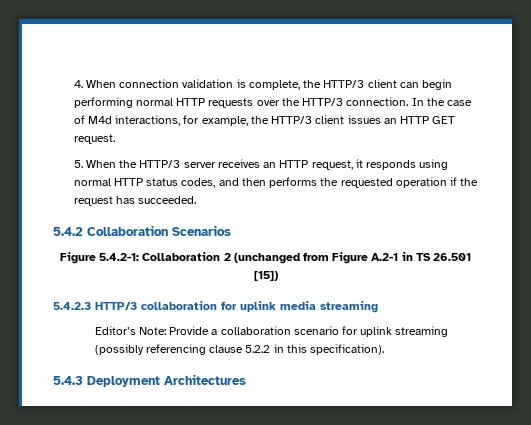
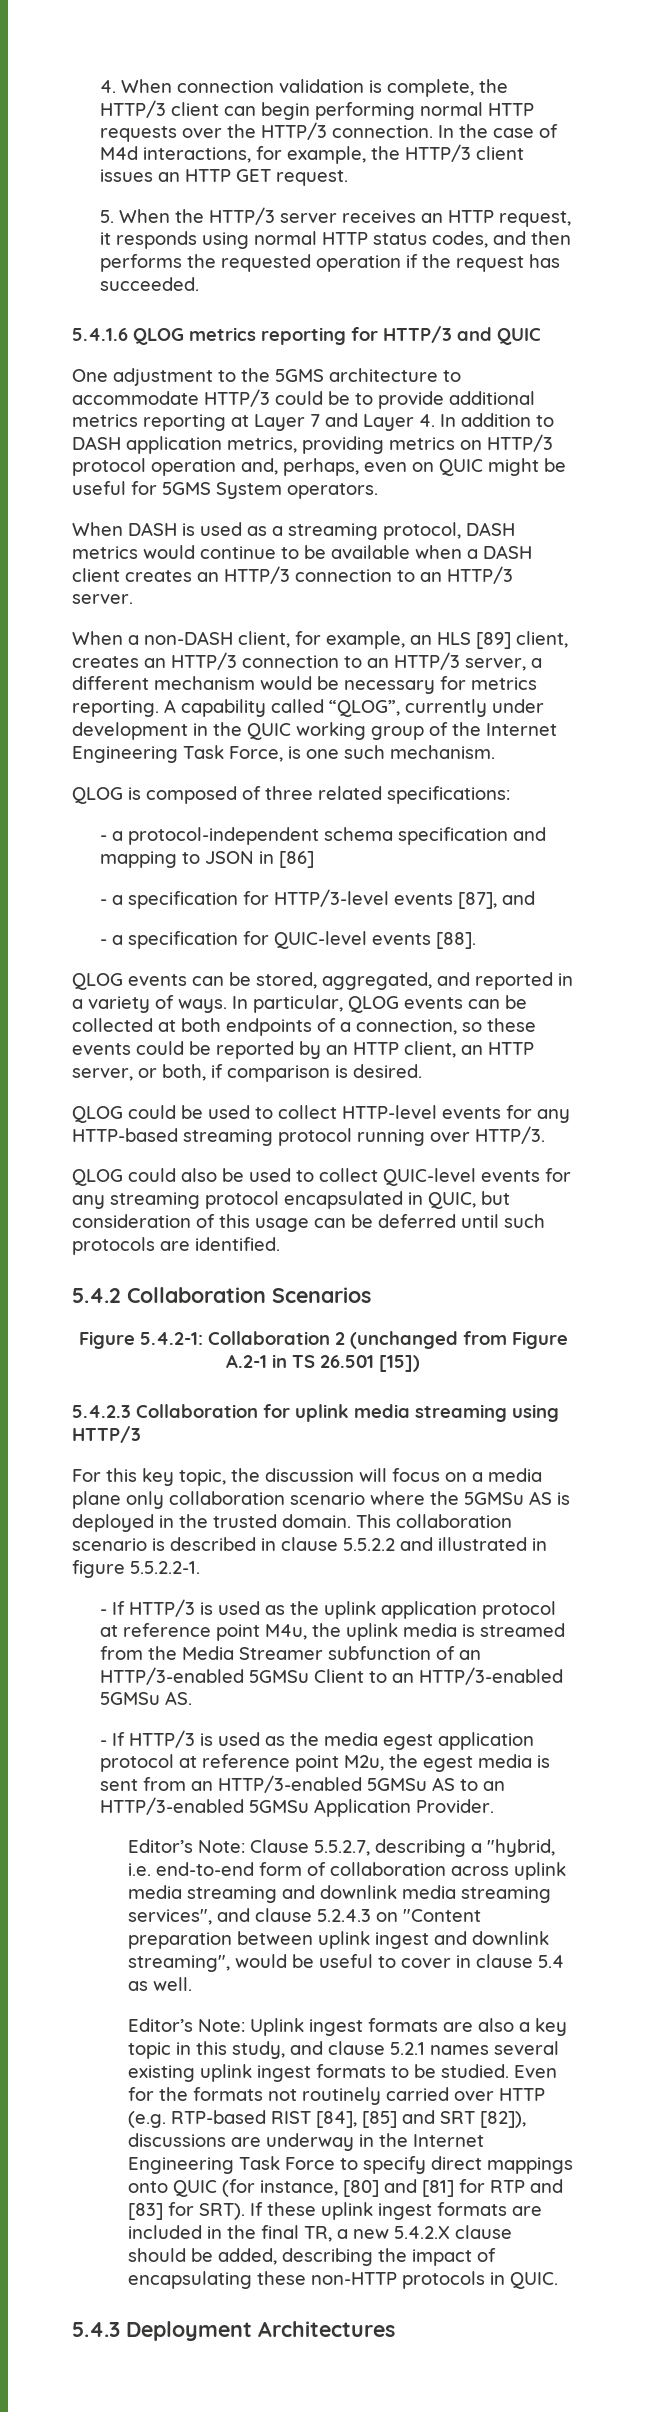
+ 5.4.1.6 QLOG metrics reporting for HTTP/3 and QUIC
+ One adjustment to the 5GMS architecture to accommodate HTTP/3 could be to provide additional metrics reporting at Layer 7 and Layer 4. In addition to DASH application metrics, providing metrics on HTTP/3 protocol operation and, perhaps, even on QUIC might be useful for 5GMS System operators.
+ When DASH is used as a streaming protocol, DASH metrics would continue to be available when a DASH client creates an HTTP/3 connection to an HTTP/3 server.
+ When a non-DASH client, for example, an HLS [89] client, creates an HTTP/3 connection to an HTTP/3 server, a different mechanism would be necessary for metrics reporting. A capability called “QLOG”, currently under development in the QUIC working group of the Internet Engineering Task Force, is one such mechanism.
+ QLOG is composed of three related specifications:
+ - a protocol-independent schema specification and mapping to JSON in [86]
+ - a specification for HTTP/3-level events [87], and
+ - a specification for QUIC-level events [88].
+ QLOG events can be stored, aggregated, and reported in a variety of ways. In particular, QLOG events can be collected at both endpoints of a connection, so these events could be reported by an HTTP client, an HTTP server, or both, if comparison is desired.
+ QLOG could be used to collect HTTP-level events for any HTTP-based streaming protocol running over HTTP/3.
+ QLOG could also be used to collect QUIC-level events for any streaming protocol encapsulated in QUIC, but consideration of this usage can be deferred until such protocols are identified.
- 5.4.2.3 HTTP/3 collaboration for uplink media streaming
- Editor’s Note: Provide a collaboration scenario for uplink streaming (possibly referencing clause 5.2.2 in this specification).
+ 5.4.2.3 Collaboration for uplink media streaming using HTTP/3
+ For this key topic, the discussion will focus on a media plane only collaboration scenario where the 5GMSu AS is deployed in the trusted domain. This collaboration scenario is described in clause 5.5.2.2 and illustrated in figure 5.5.2.2-1.
+ - If HTTP/3 is used as the uplink application protocol at reference point M4u, the uplink media is streamed from the Media Streamer subfunction of an HTTP/3-enabled 5GMSu Client to an HTTP/3-enabled 5GMSu AS.
+ - If HTTP/3 is used as the media egest application protocol at reference point M2u, the egest media is sent from an HTTP/3-enabled 5GMSu AS to an HTTP/3-enabled 5GMSu Application Provider.
+ Editor’s Note: Clause 5.5.2.7, describing a "hybrid, i.e. end-to-end form of collaboration across uplink media streaming and downlink media streaming services", and clause 5.2.4.3 on "Content preparation between uplink ingest and downlink streaming", would be useful to cover in clause 5.4 as well.
+ Editor’s Note: Uplink ingest formats are also a key topic in this study, and clause 5.2.1 names several existing uplink ingest formats to be studied. Even for the formats not routinely carried over HTTP (e.g. RTP-based RIST [84], [85] and SRT [82]), discussions are underway in the Internet Engineering Task Force to specify direct mappings onto QUIC (for instance, [80] and [81] for RTP and [83] for SRT). If these uplink ingest formats are included in the final TR, a new 5.4.2.X clause should be added, describing the impact of encapsulating these non-HTTP protocols in QUIC.

